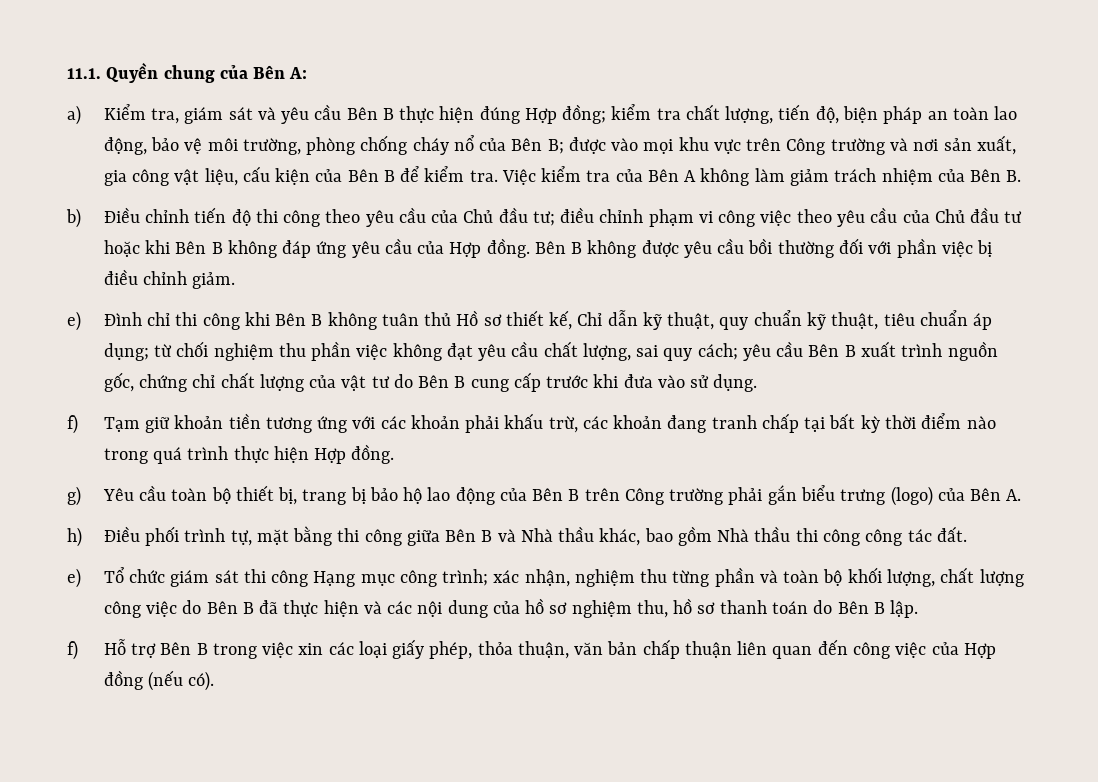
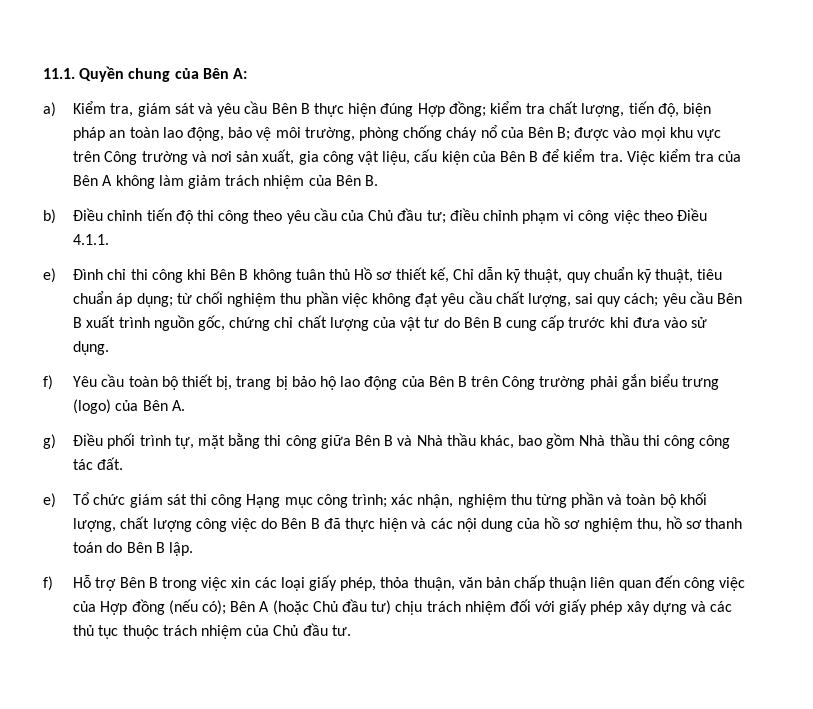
- b) Điều chỉnh tiến độ thi công theo yêu cầu của Chủ đầu tư; điều chỉnh phạm vi công việc theo yêu cầu của Chủ đầu tư hoặc khi Bên B không đáp ứng yêu cầu của Hợp đồng. Bên B không được yêu cầu bồi thường đối với phần việc bị điều chỉnh giảm.
+ b) Điều chỉnh tiến độ thi công theo yêu cầu của Chủ đầu tư; điều chỉnh phạm vi công việc theo Điều 4.1.1.
- f) Tạm giữ khoản tiền tương ứng với các khoản phải khấu trừ, các khoản đang tranh chấp tại bất kỳ thời điểm nào trong quá trình thực hiện Hợp đồng.
- g) Yêu cầu toàn bộ thiết bị, trang bị bảo hộ lao động của Bên B trên Công trường phải gắn biểu trưng (logo) của Bên A.
+ f) Yêu cầu toàn bộ thiết bị, trang bị bảo hộ lao động của Bên B trên Công trường phải gắn biểu trưng (logo) của Bên A.
- h) Điều phối trình tự, mặt bằng thi công giữa Bên B và Nhà thầu khác, bao gồm Nhà thầu thi công công tác đất.
+ g) Điều phối trình tự, mặt bằng thi công giữa Bên B và Nhà thầu khác, bao gồm Nhà thầu thi công công tác đất.
- f) Hỗ trợ Bên B trong việc xin các loại giấy phép, thỏa thuận, văn bản chấp thuận liên quan đến công việc của Hợp đồng (nếu có).
+ f) Hỗ trợ Bên B trong việc xin các loại giấy phép, thỏa thuận, văn bản chấp thuận liên quan đến công việc của Hợp đồng (nếu có); Bên A (hoặc Chủ đầu tư) chịu trách nhiệm đối với giấy phép xây dựng và các thủ tục thuộc trách nhiệm của Chủ đầu tư.

